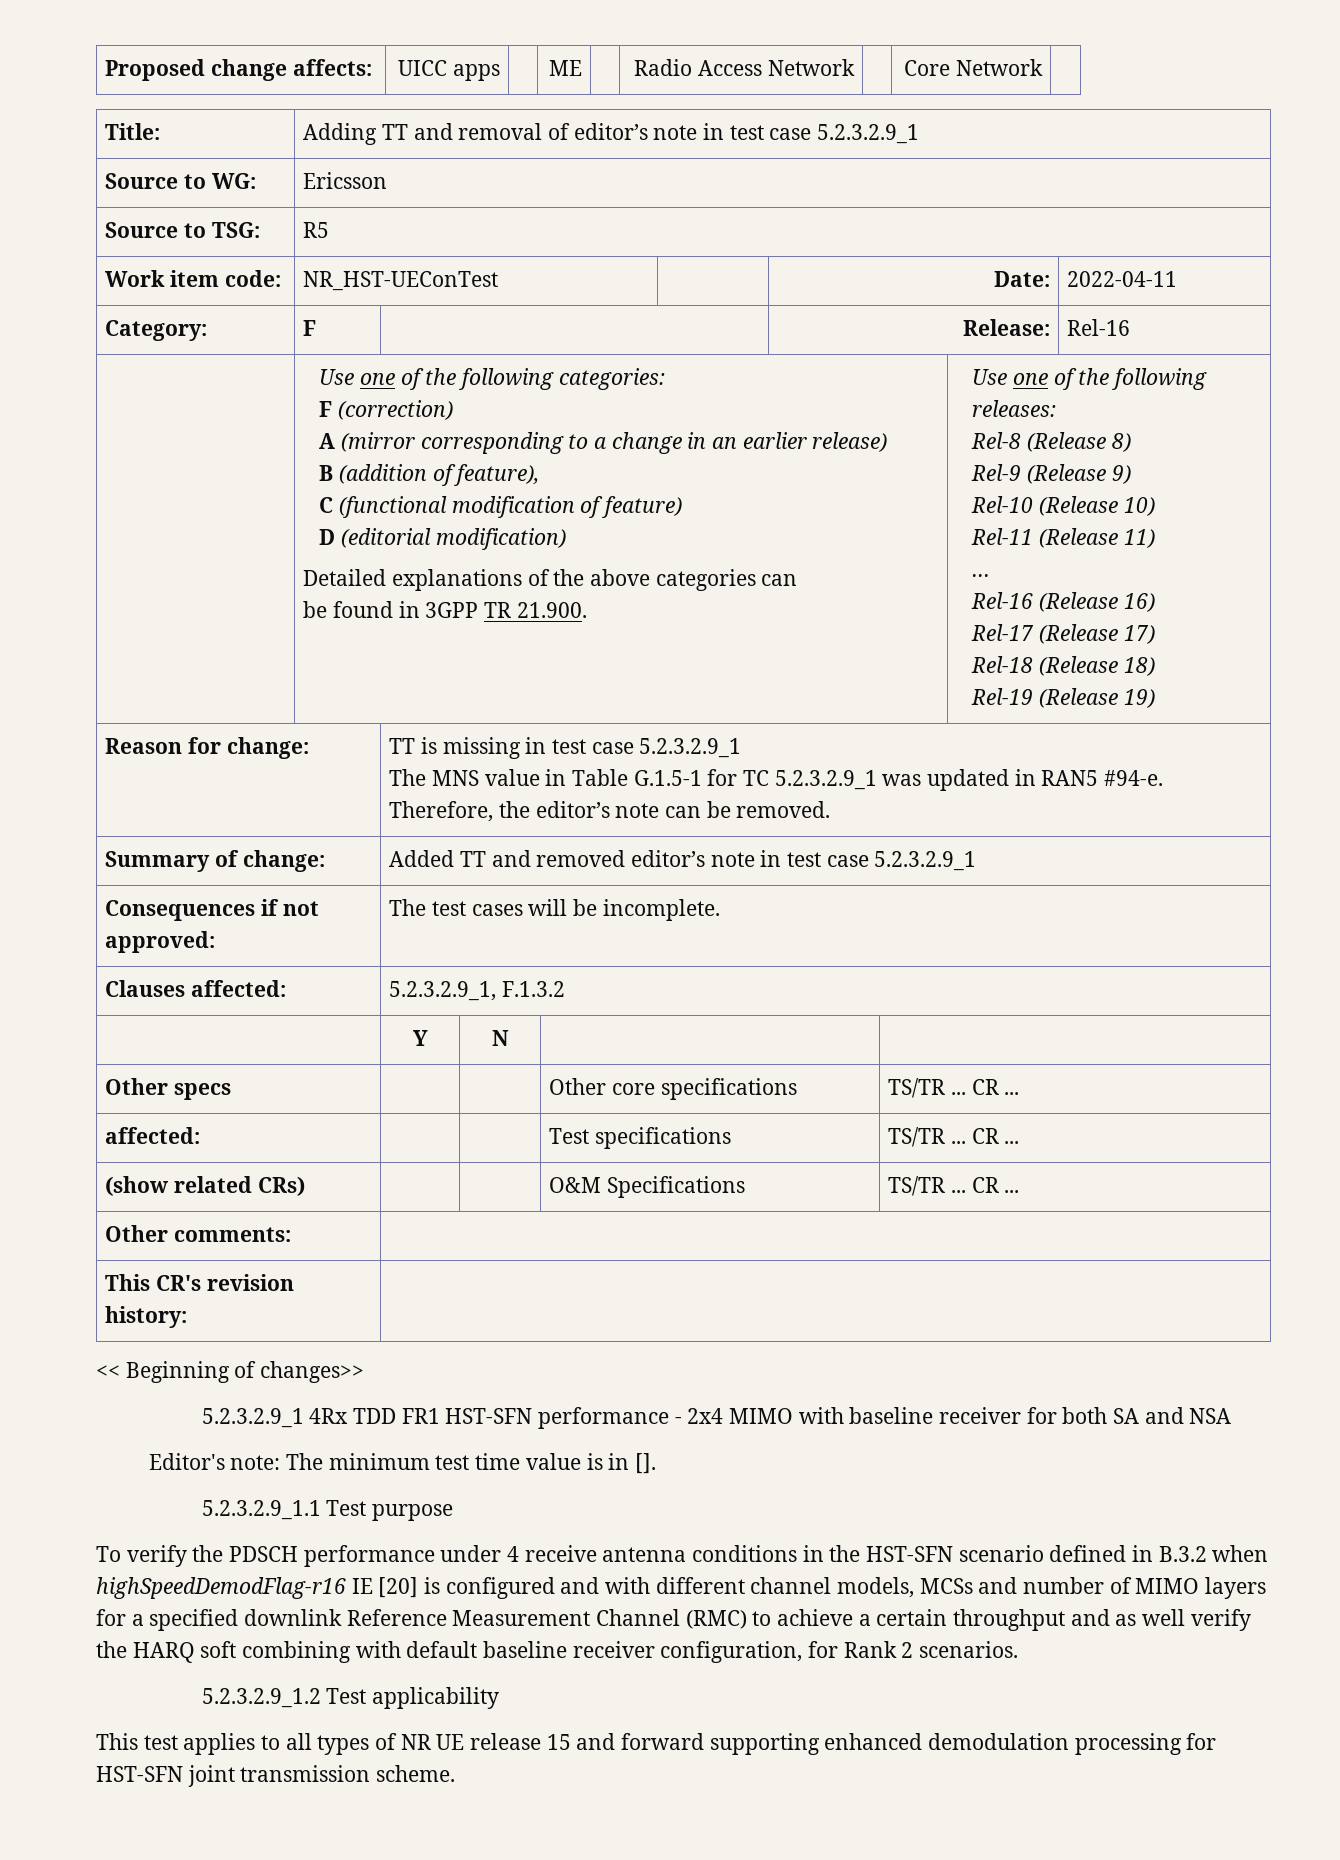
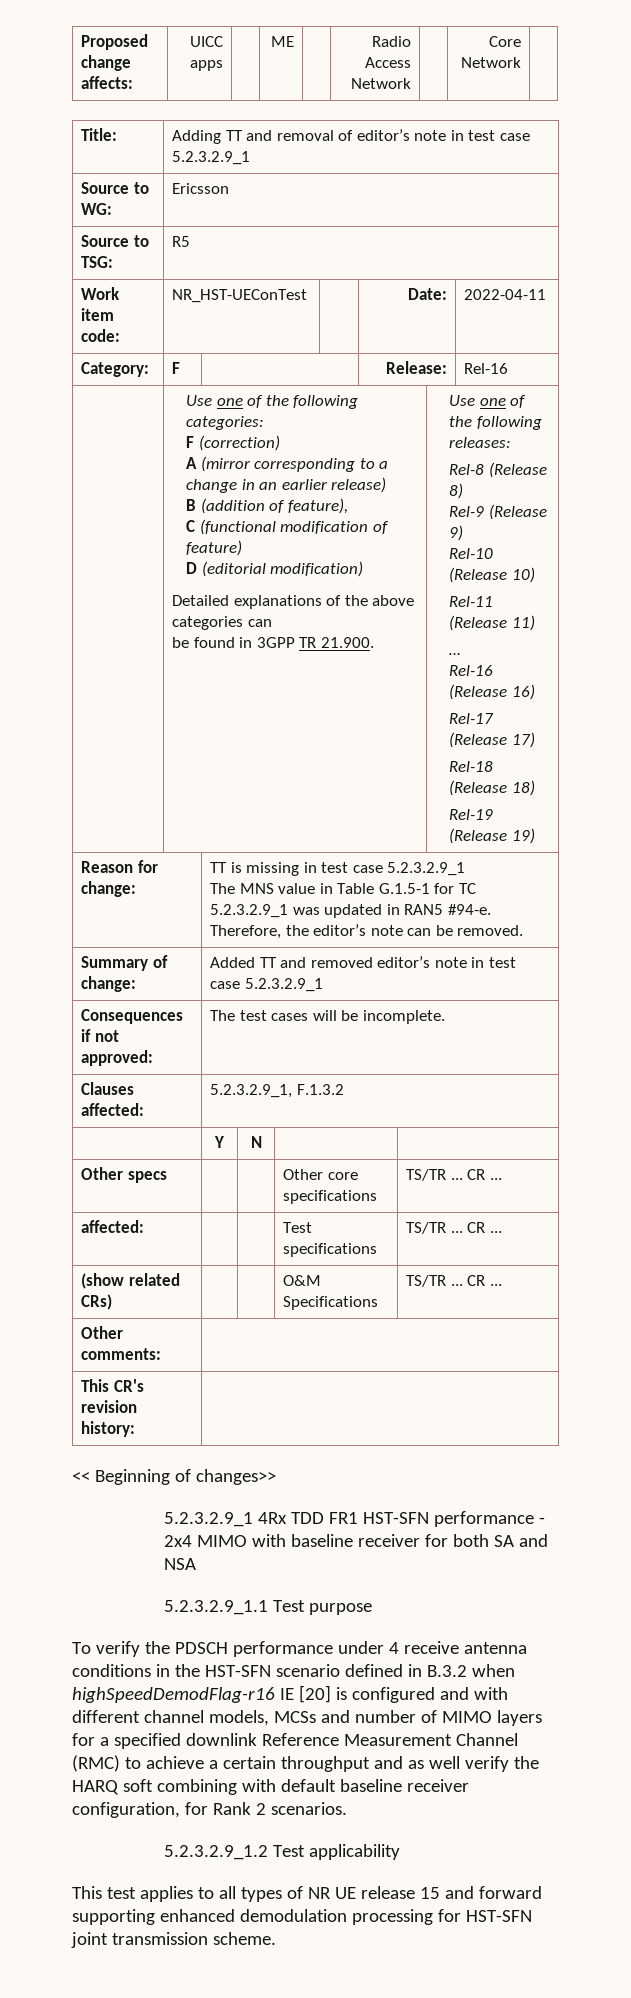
- Editor's note: The minimum test time value is in [].

